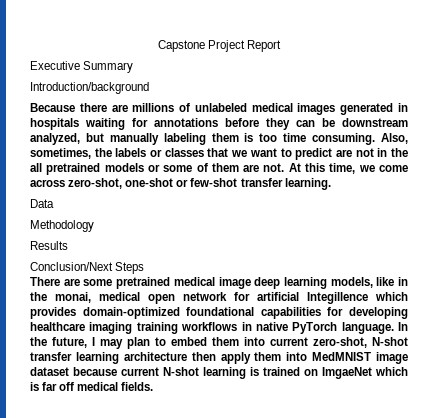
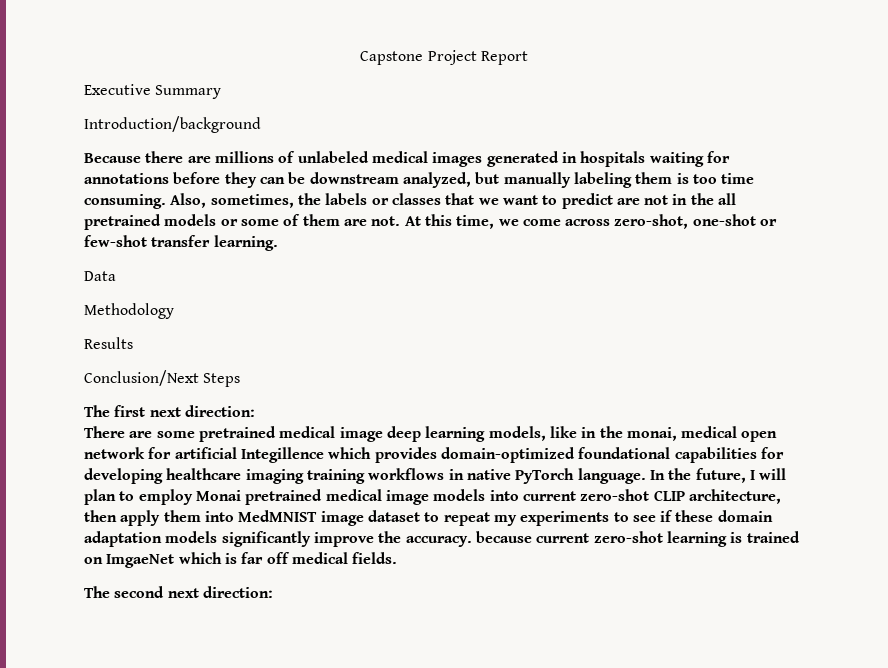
+ The first next direction:
- In the future, I may plan to embed them into current zero-shot, N-shot transfer learning architecture then apply them into MedMNIST image dataset because current N-shot learning is trained on ImgaeNet which is far off medical fields.
+ In the future, I will plan to employ Monai pretrained medical image models into current zero-shot CLIP architecture, then apply them into MedMNIST image dataset to repeat my experiments to see if these domain adaptation models significantly improve the accuracy. because current zero-shot learning is trained on ImgaeNet which is far off medical fields.
+ The second next direction:

